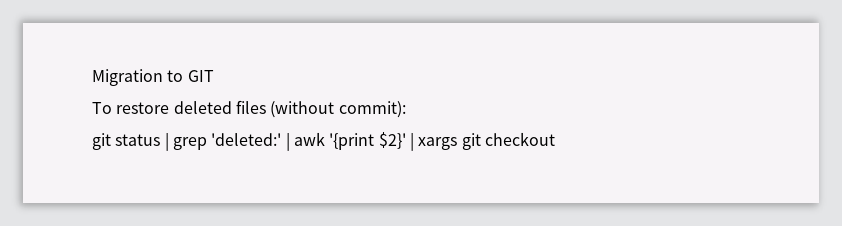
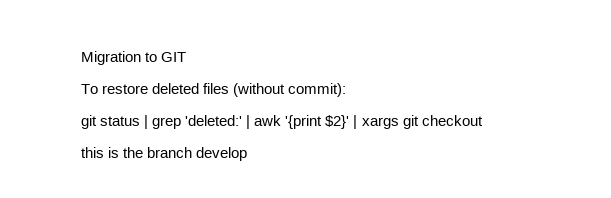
+ this is the branch develop

